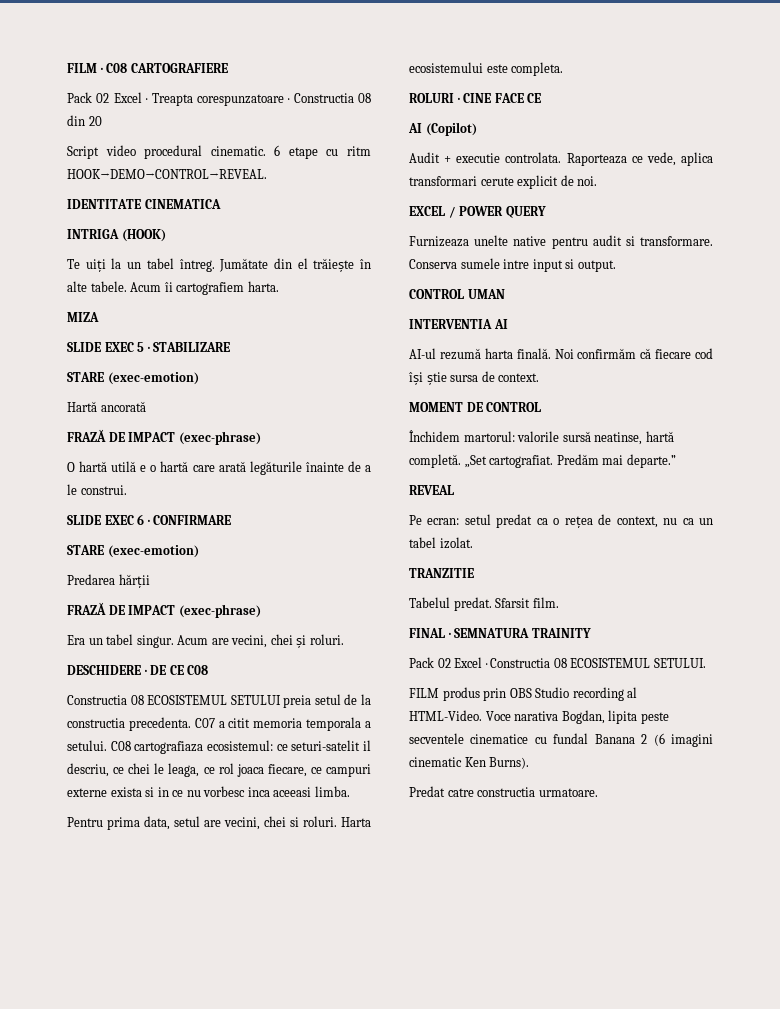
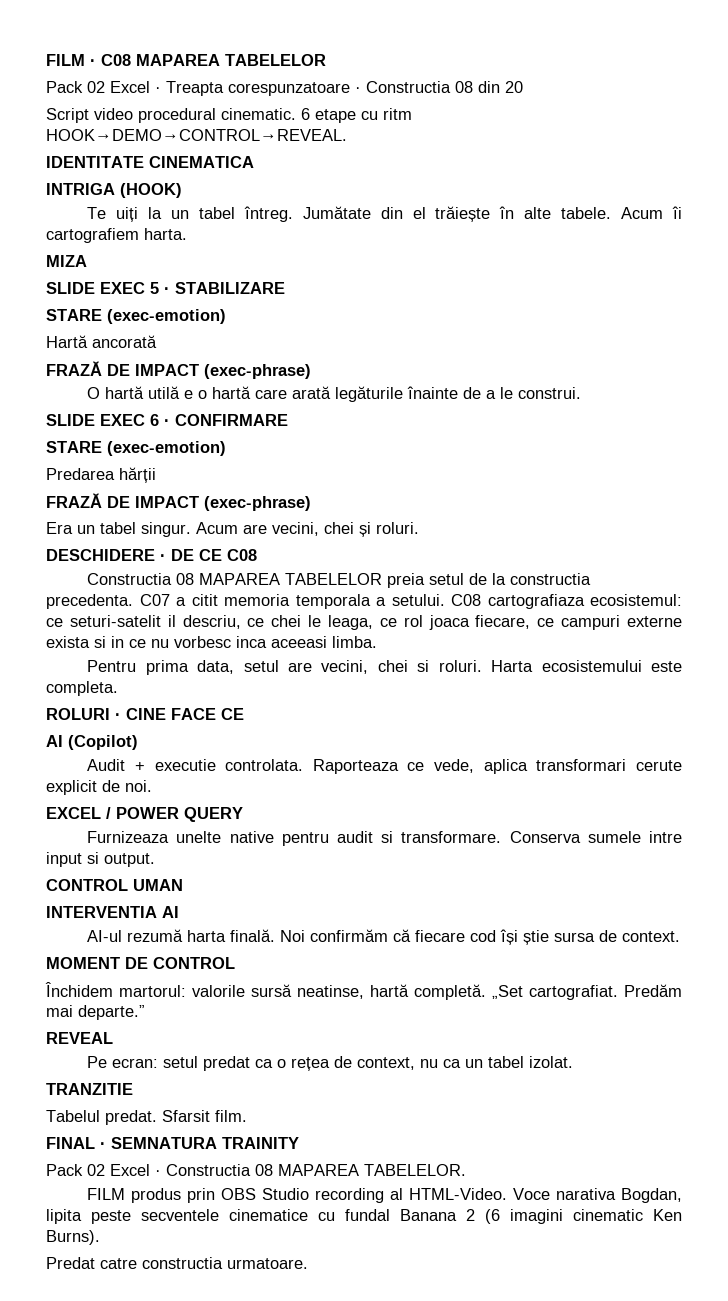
- FILM · C08 CARTOGRAFIERE
+ FILM · C08 MAPAREA TABELELOR
- Constructia 08 ECOSISTEMUL SETULUI preia setul de la constructia precedenta.
+ Constructia 08 MAPAREA TABELELOR preia setul de la constructia precedenta.
- Pack 02 Excel · Constructia 08 ECOSISTEMUL SETULUI.
+ Pack 02 Excel · Constructia 08 MAPAREA TABELELOR.

